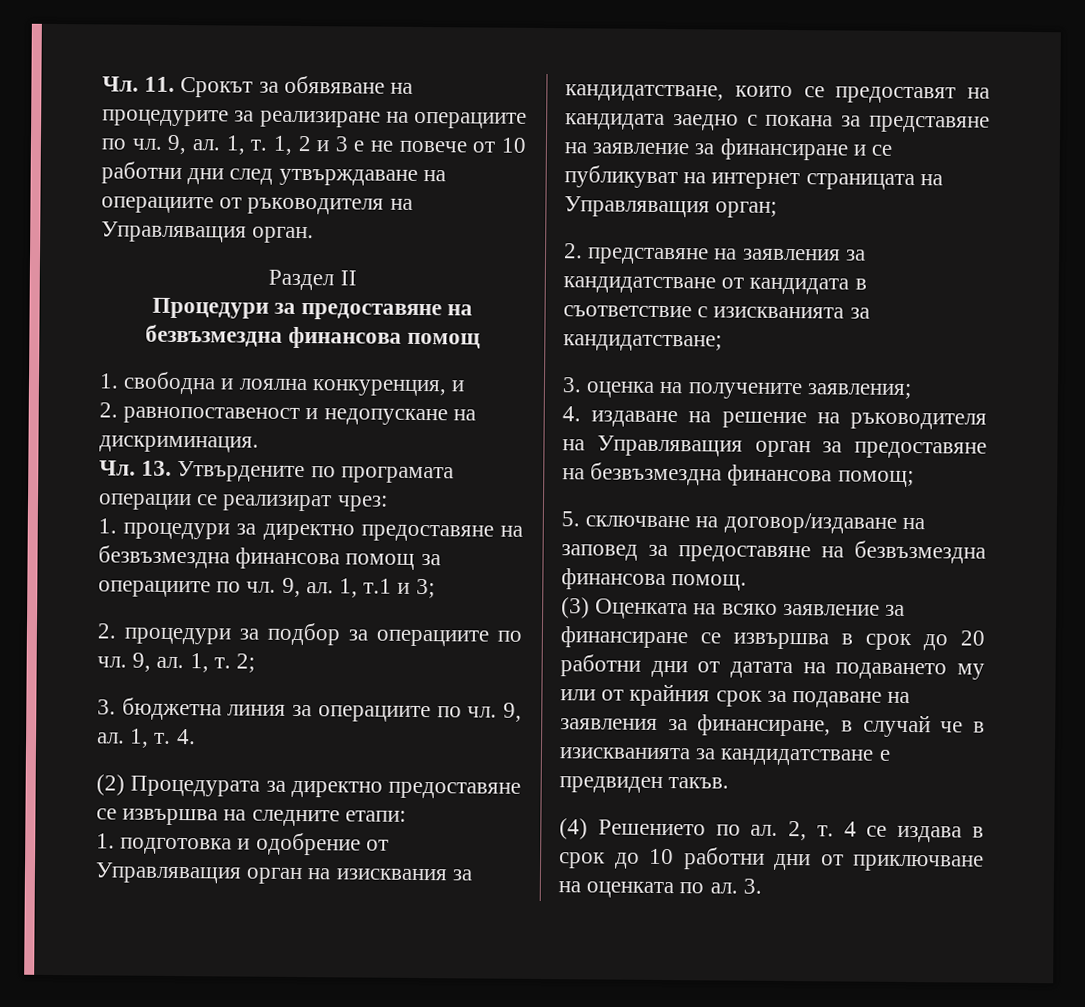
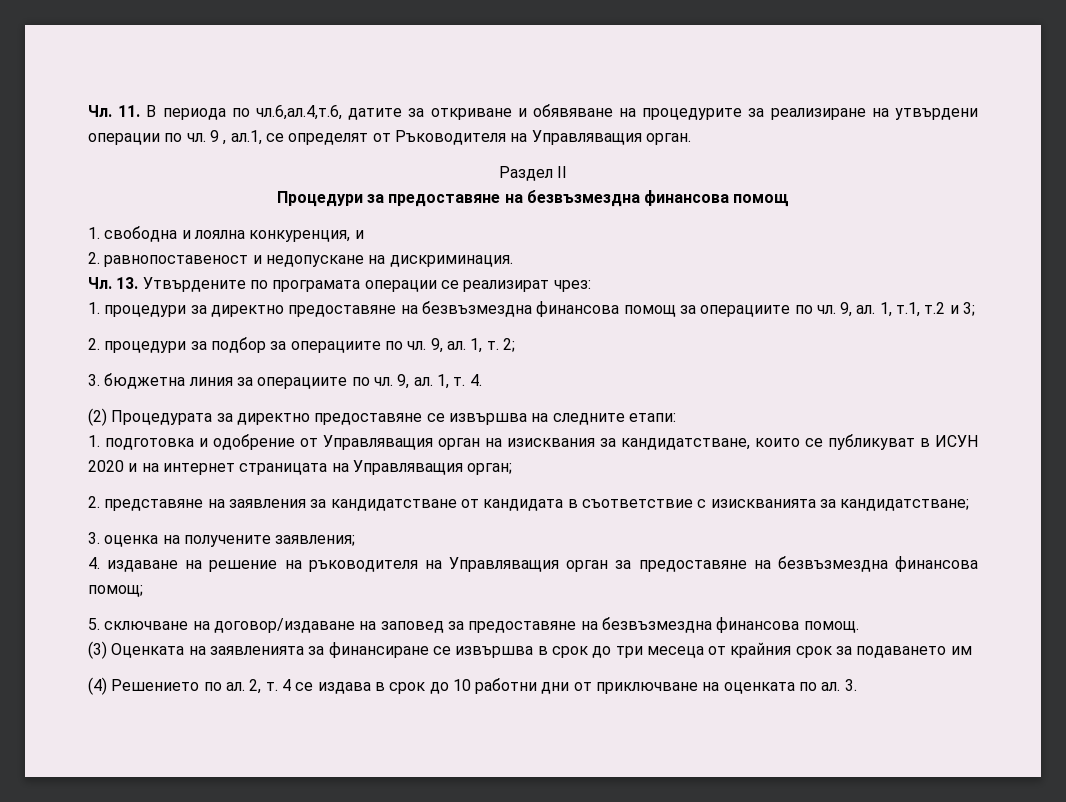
- Чл. 11. Срокът за обявяване на процедурите за реализиране на операциите по чл. 9, ал. 1, т. 1, 2 и 3 е не повече от 10 работни дни след утвърждаване на операциите от ръководителя на Управляващия орган.
+ Чл. 11. В периода по чл.6,ал.4,т.6, датите за откриване и обявяване на процедурите за реализиране на утвърдени операции по чл. 9 , ал.1, се определят от Ръководителя на Управляващия орган.
- 1, т.1 и 3;
+ 1, т.1, т.2 и 3;
- 1. подготовка и одобрение от Управляващия орган на изисквания за кандидатстване, които се предоставят на кандидата заедно с покана за представяне на заявление за финансиране и се публикуват на интернет страницата на Управляващия орган;
+ 1. подготовка и одобрение от Управляващия орган на изисквания за кандидатстване, които се публикуват в ИСУН 2020 и на интернет страницата на Управляващия орган;
- (3) Оценката на всяко заявление за финансиране се извършва в срок до 20 работни дни от датата на подаването му или от крайния срок за подаване на заявления за финансиране, в случай че в изискванията за кандидатстване е предвиден такъв.
+ (3) Оценката на заявленията за финансиране се извършва в срок до три месеца от крайния срок за подаването им

